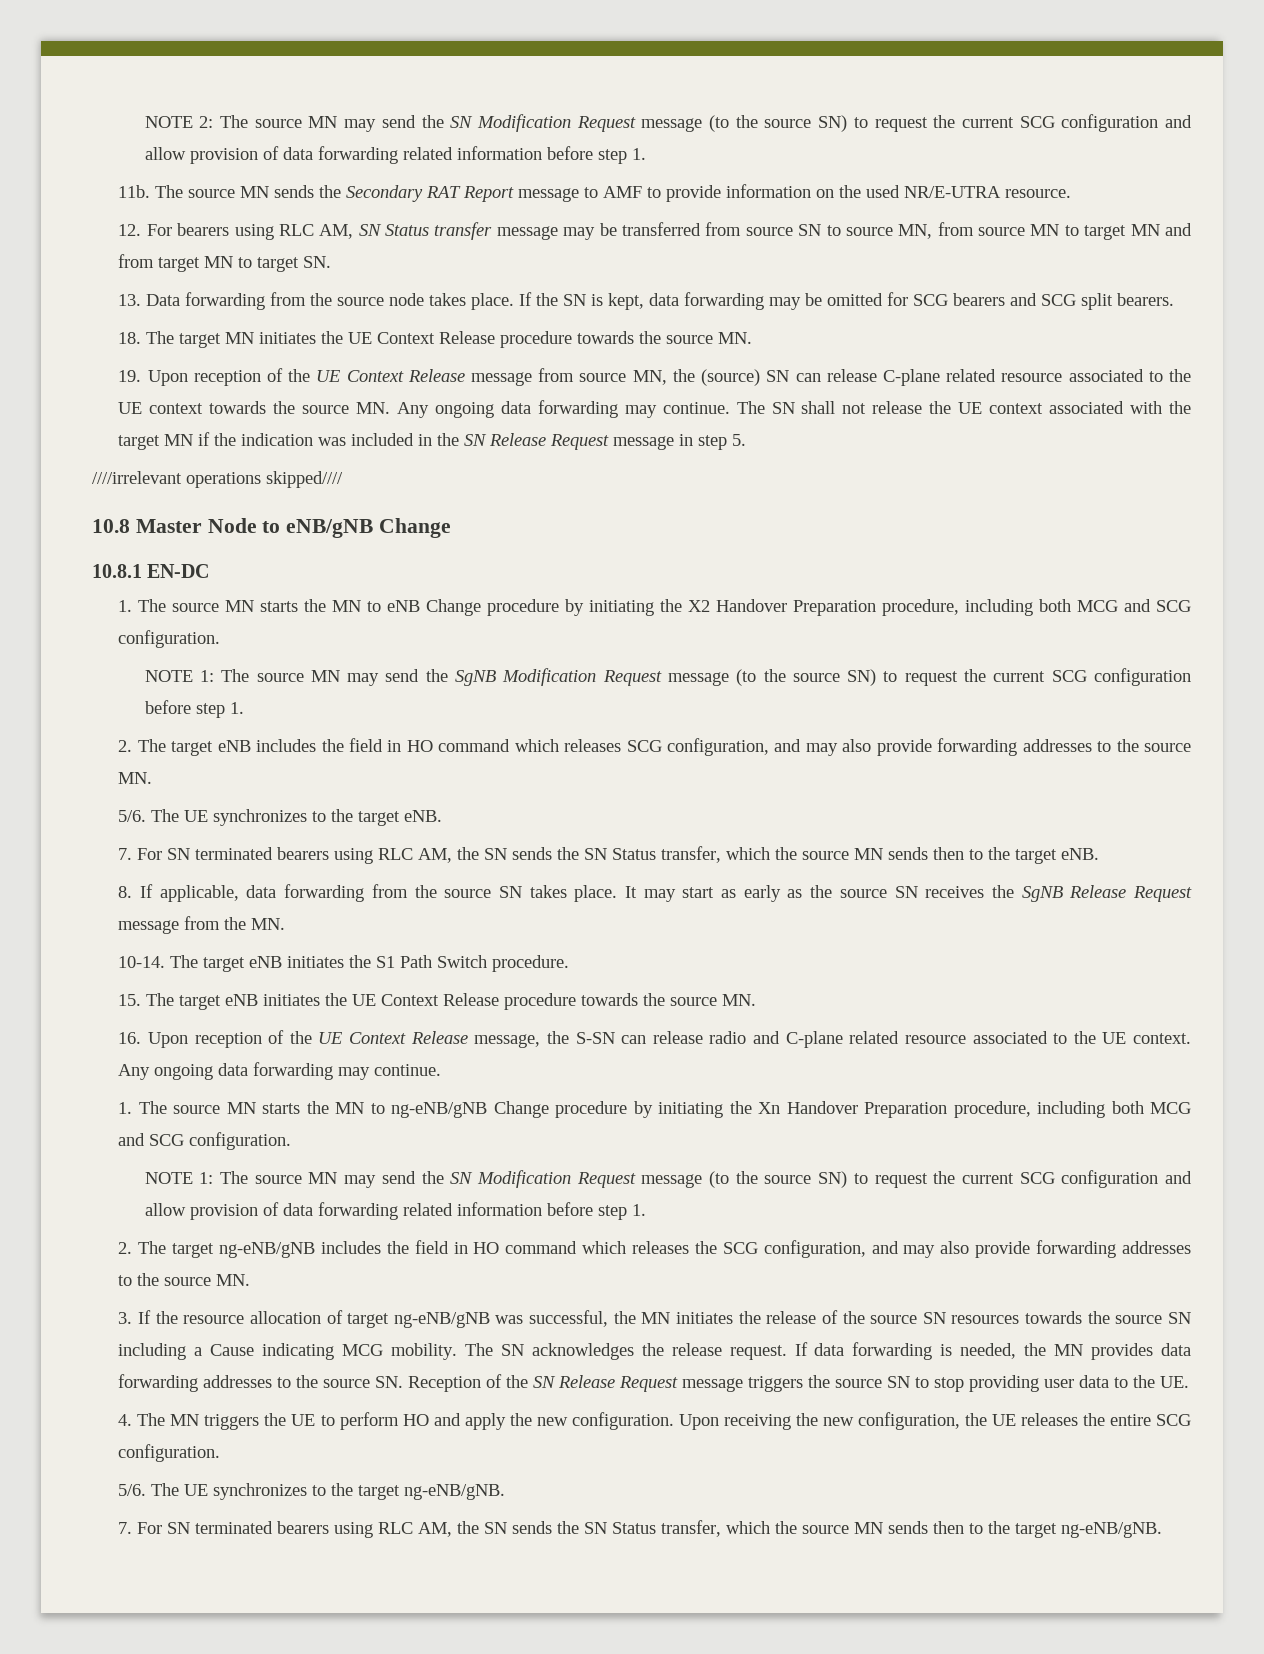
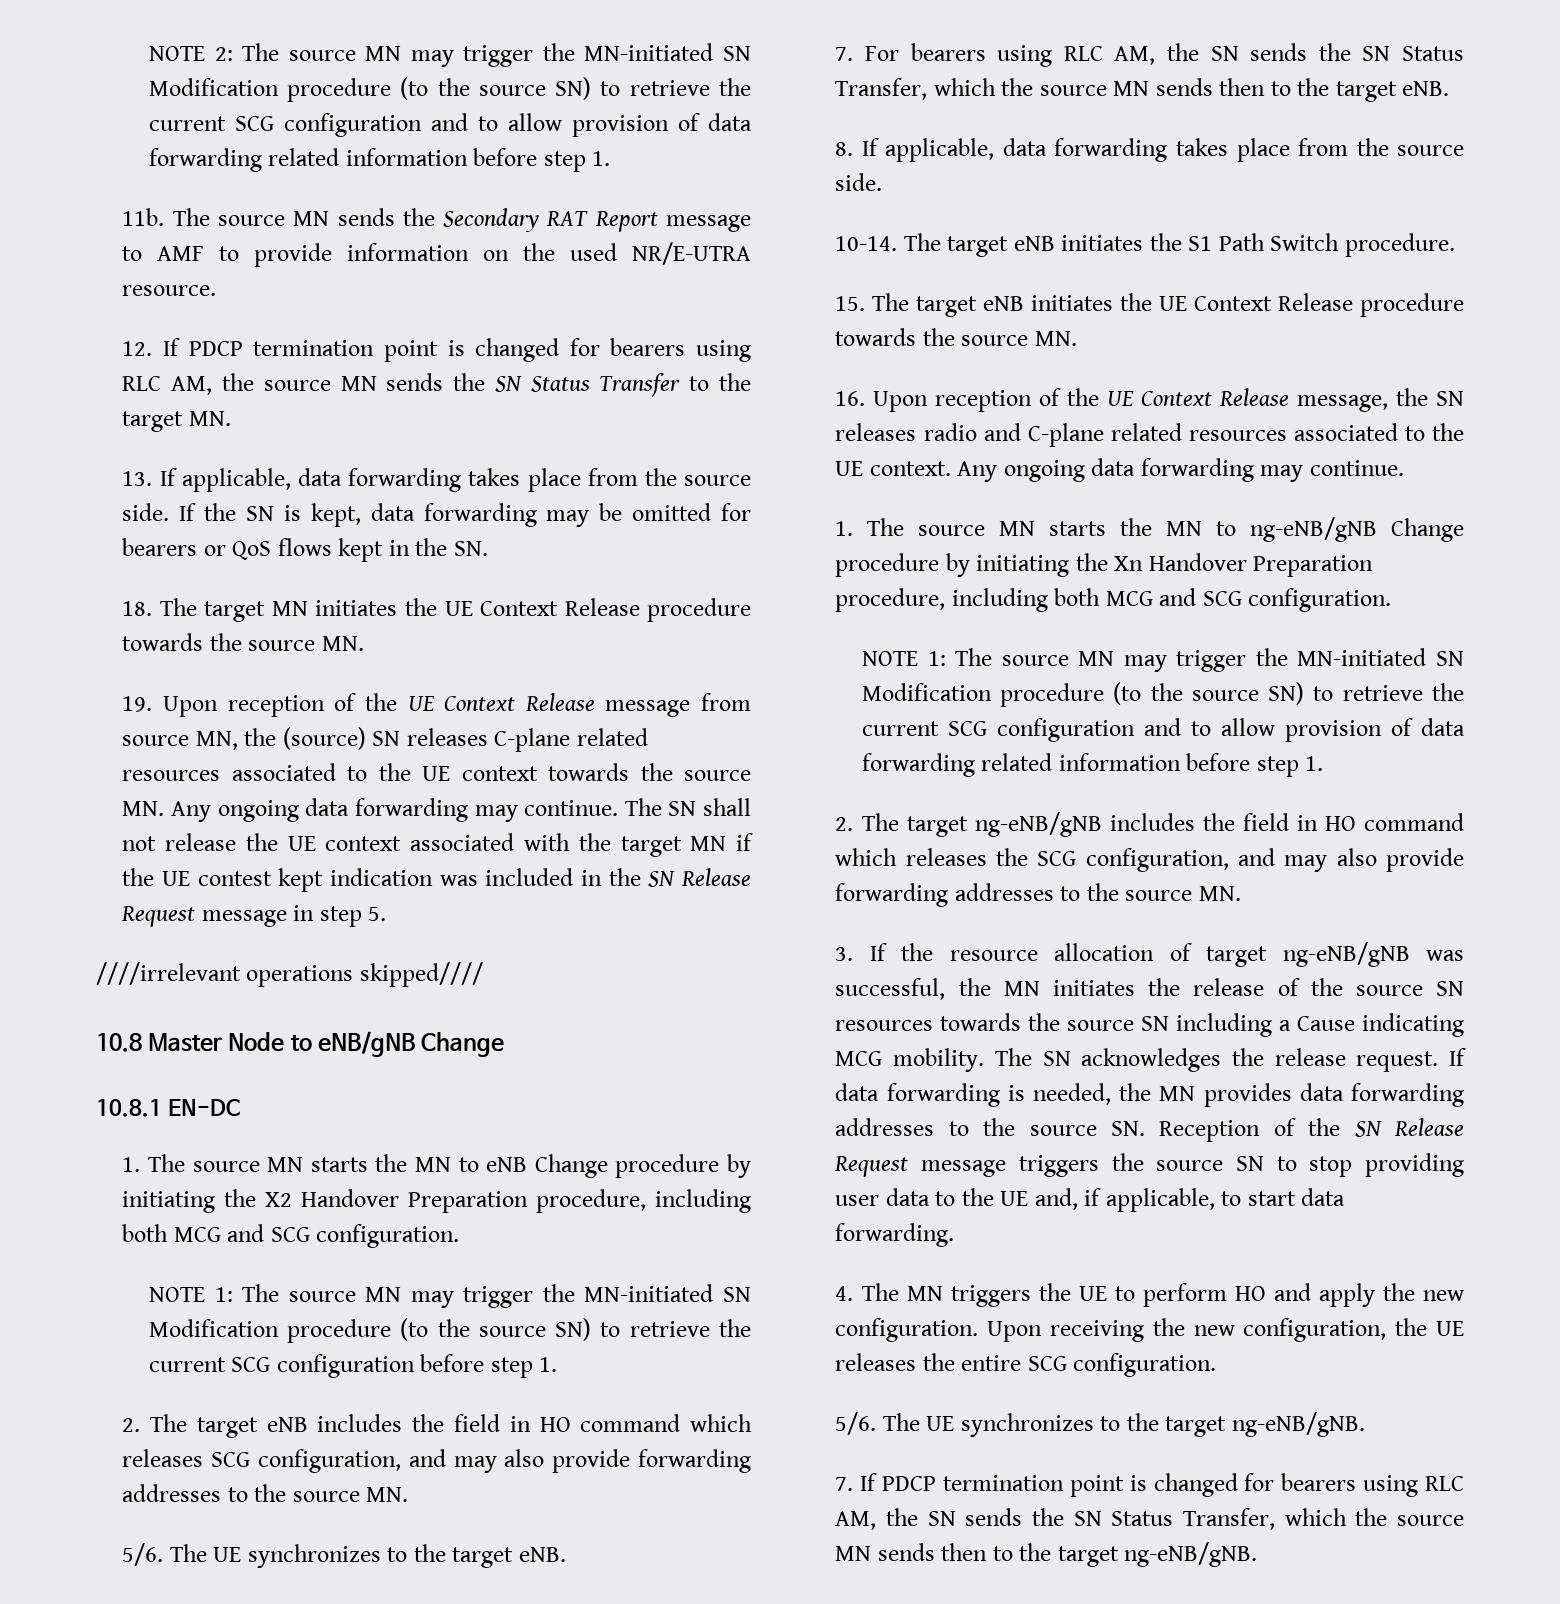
- NOTE 2: The source MN may send the SN Modification Request message (to the source SN) to request the current SCG configuration and allow provision of data forwarding related information before step 1.
+ NOTE 2: The source MN may trigger the MN-initiated SN Modification procedure (to the source SN) to retrieve the current SCG configuration and to allow provision of data forwarding related information before step 1.
- 12. For bearers using RLC AM, SN Status transfer message may be transferred from source SN to source MN, from source MN to target MN and from target MN to target SN.
- 13. Data forwarding from the source node takes place.
+ 12. If PDCP termination point is changed for bearers using RLC AM, the source MN sends the SN Status Transfer to the target MN.
+ 13. If applicable, data forwarding takes place from the source side.
- If the SN is kept, data forwarding may be omitted for SCG bearers and SCG split bearers.
+ If the SN is kept, data forwarding may be omitted for bearers or QoS flows kept in the SN.
- 19. Upon reception of the UE Context Release message from source MN, the (source) SN can release C-plane related resource associated to the UE context towards the source MN. Any ongoing data forwarding may continue.
+ 19. Upon reception of the UE Context Release message from source MN, the (source) SN releases C-plane related resources associated to the UE context towards the source MN. Any ongoing data forwarding may continue.
- The SN shall not release the UE context associated with the target MN if the indication was included in the SN Release Request message in step 5.
+ The SN shall not release the UE context associated with the target MN if the UE contest kept indication was included in the SN Release Request message in step 5.
- NOTE 1: The source MN may send the SgNB Modification Request message (to the source SN) to request the current SCG configuration before step 1.
+ NOTE 1: The source MN may trigger the MN-initiated SN Modification procedure (to the source SN) to retrieve the current SCG configuration before step 1.
- 7. For SN terminated bearers using RLC AM, the SN sends the SN Status transfer, which the source MN sends then to the target eNB.
+ 7. For bearers using RLC AM, the SN sends the SN Status Transfer, which the source MN sends then to the target eNB.
- 8. If applicable, data forwarding from the source SN takes place. It may start as early as the source SN receives the SgNB Release Request message from the MN.
+ 8. If applicable, data forwarding takes place from the source side.
- 16. Upon reception of the UE Context Release message, the S-SN can release radio and C-plane related resource associated to the UE context.
+ 16. Upon reception of the UE Context Release message, the SN releases radio and C-plane related resources associated to the UE context.
- NOTE 1: The source MN may send the SN Modification Request message (to the source SN) to request the current SCG configuration and allow provision of data forwarding related information before step 1.
+ NOTE 1: The source MN may trigger the MN-initiated SN Modification procedure (to the source SN) to retrieve the current SCG configuration and to allow provision of data forwarding related information before step 1.
- If data forwarding is needed, the MN provides data forwarding addresses to the source SN. Reception of the SN Release Request message triggers the source SN to stop providing user data to the UE.
+ If data forwarding is needed, the MN provides data forwarding addresses to the source SN. Reception of the SN Release Request message triggers the source SN to stop providing user data to the UE and, if applicable, to start data forwarding.
- 7. For SN terminated bearers using RLC AM, the SN sends the SN Status transfer, which the source MN sends then to the target ng-eNB/gNB.
+ 7. If PDCP termination point is changed for bearers using RLC AM, the SN sends the SN Status Transfer, which the source MN sends then to the target ng-eNB/gNB.

